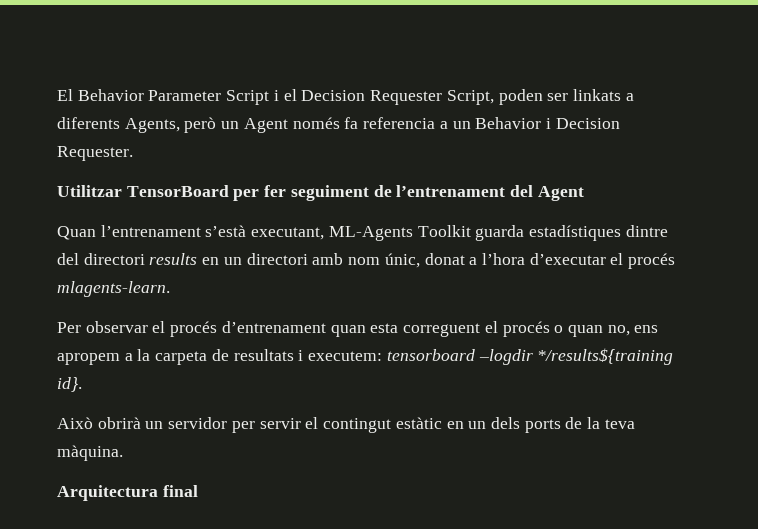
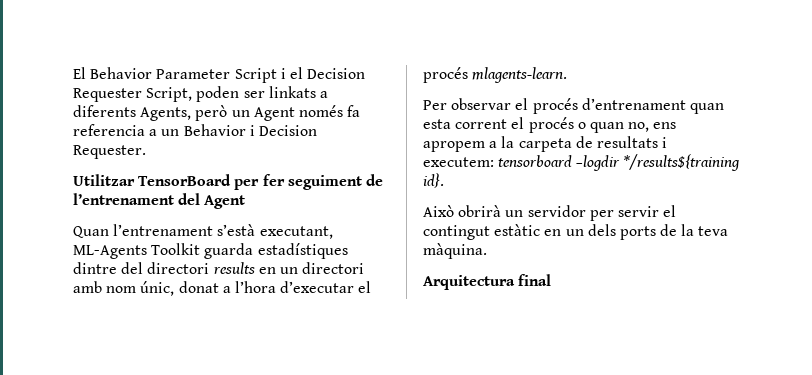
- Per observar el procés d’entrenament quan esta correguent el procés o quan no, ens apropem a la carpeta de resultats i executem: tensorboard –logdir */results${training id}.
+ Per observar el procés d’entrenament quan esta corrent el procés o quan no, ens apropem a la carpeta de resultats i executem: tensorboard –logdir */results${training id}.

